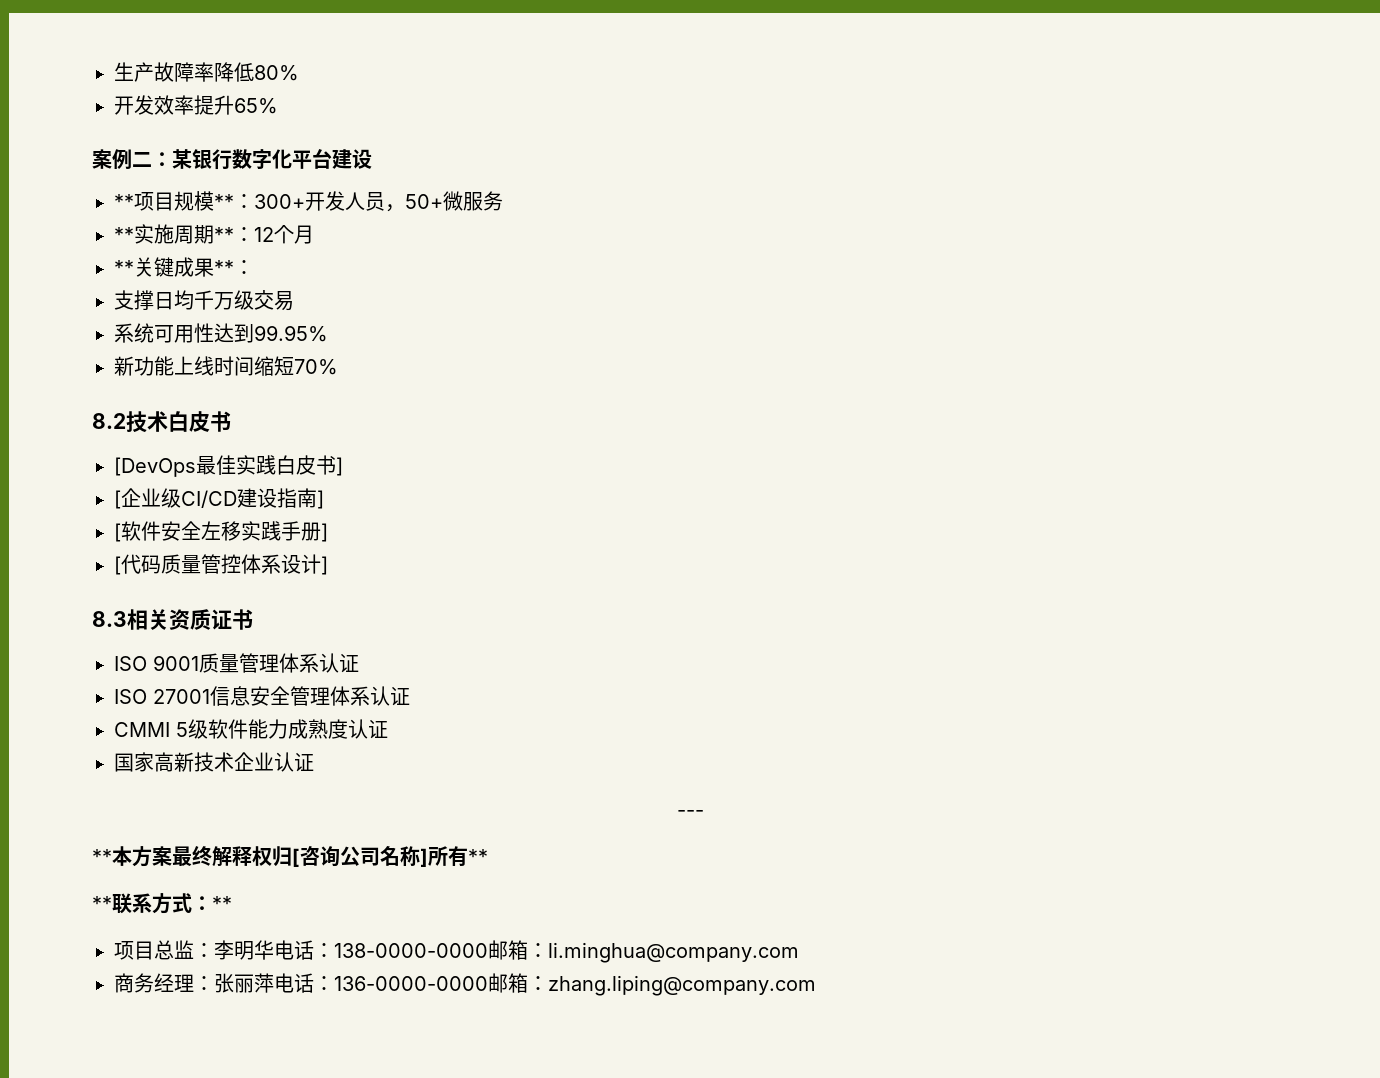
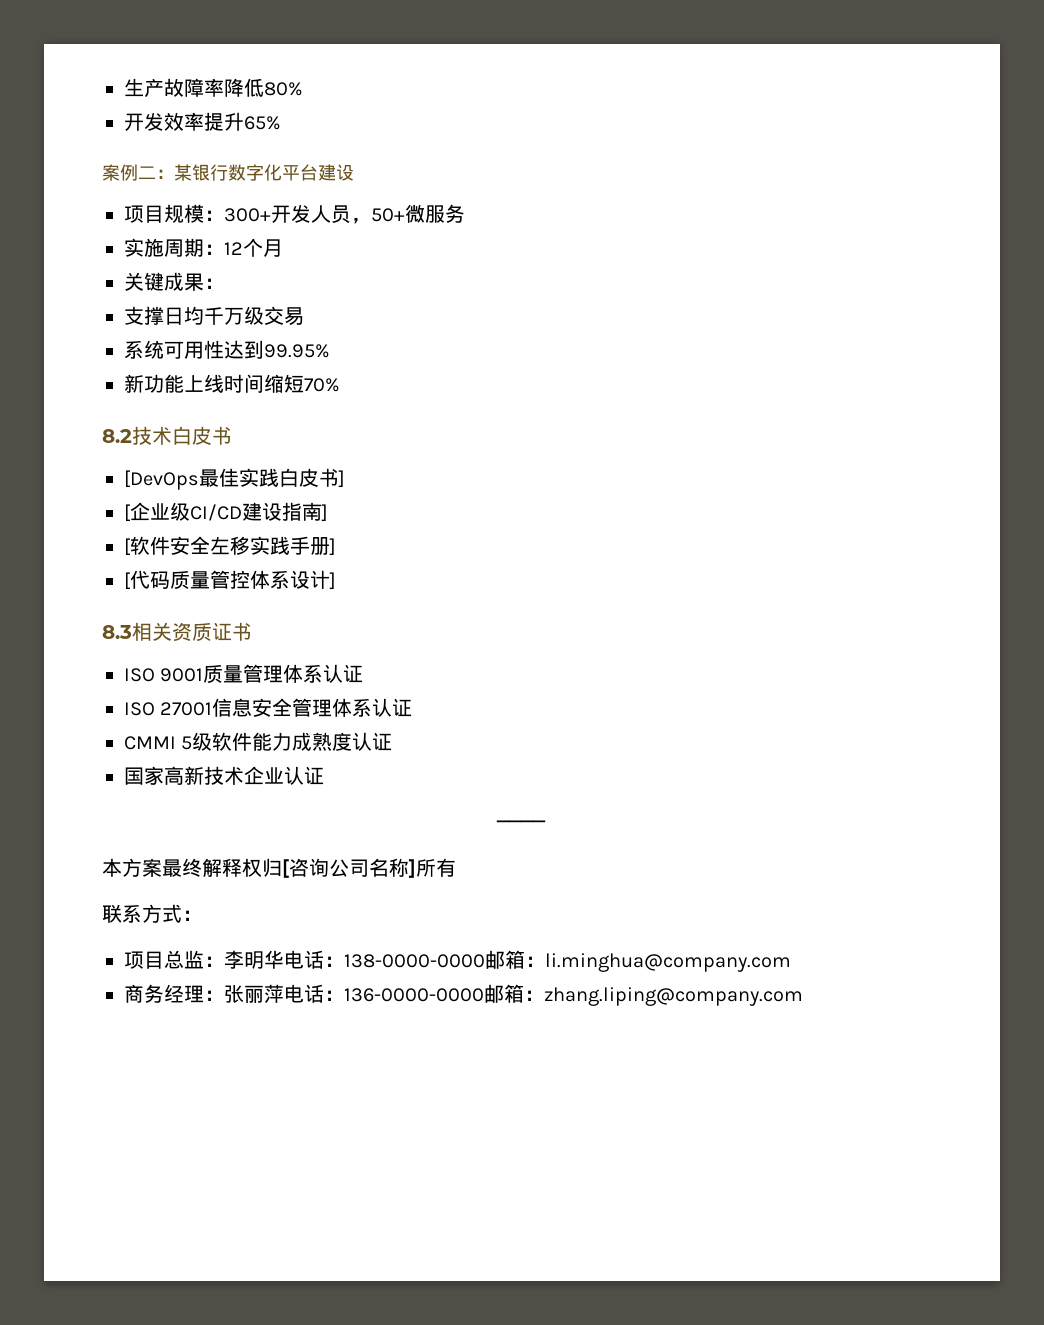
- **项目规模**：300+开发人员，50+微服务
+ 项目规模：300+开发人员，50+微服务
- **实施周期**：12个月
+ 实施周期：12个月
- **关键成果**：
+ 关键成果：
- ---
- **本方案最终解释权归[咨询公司名称]所有**
- **联系方式：**
+ ────
+ 本方案最终解释权归[咨询公司名称]所有
+ 联系方式：

